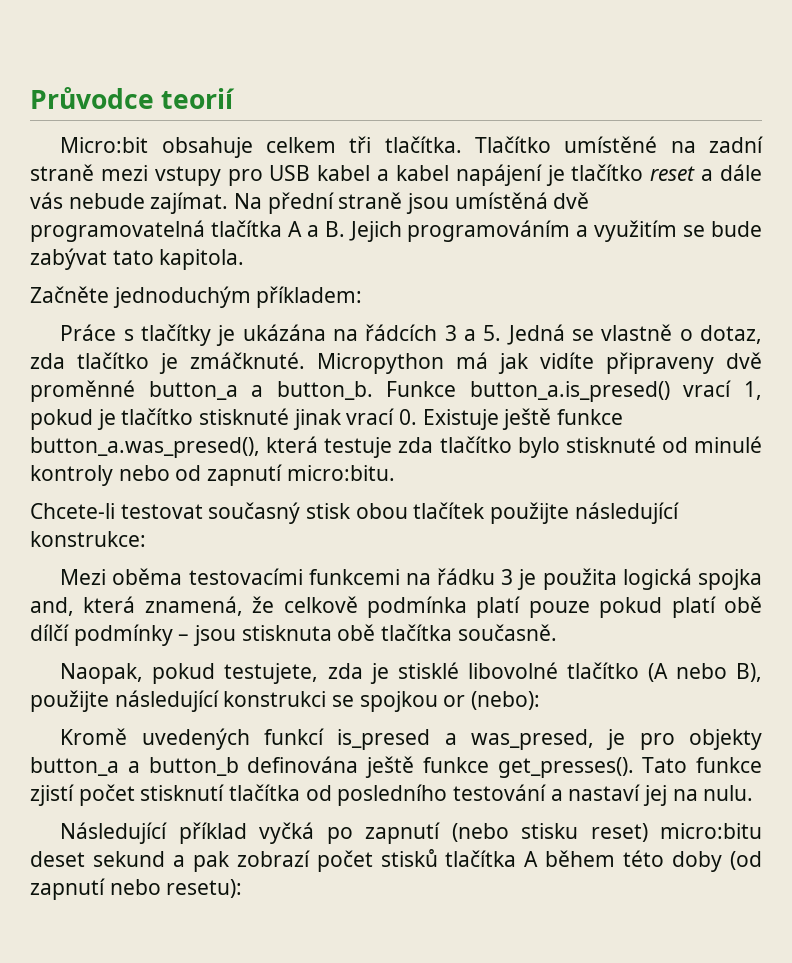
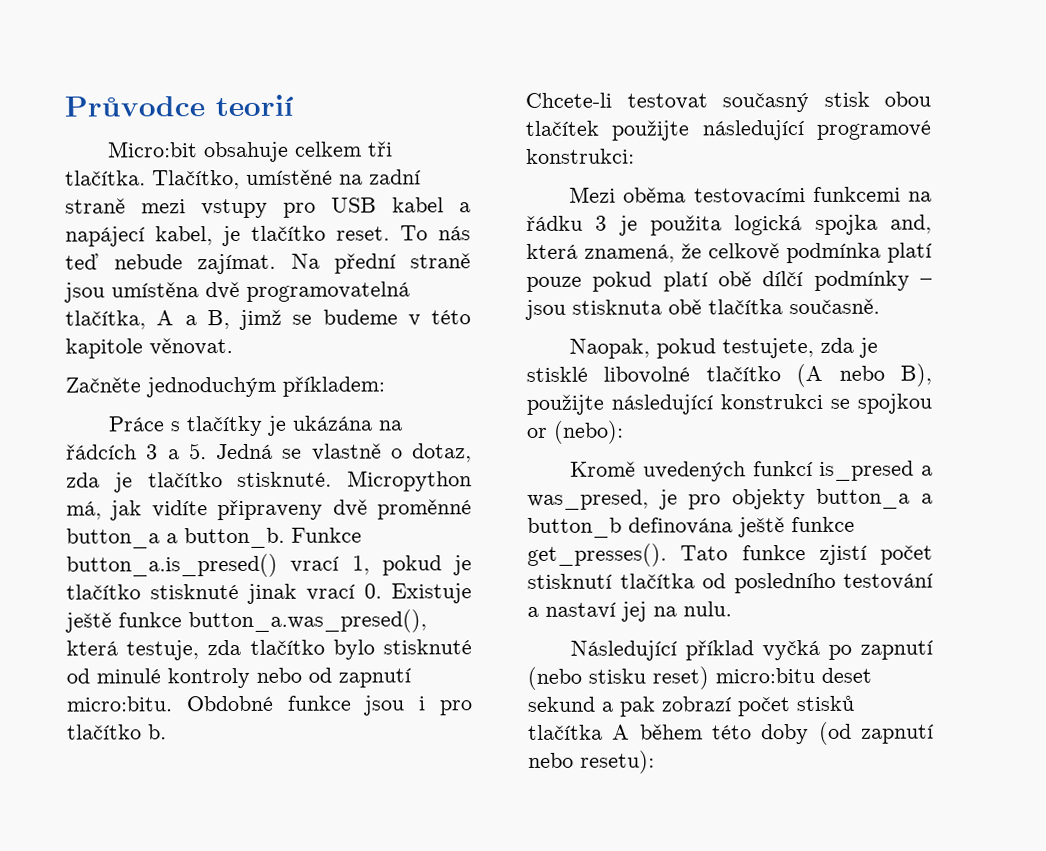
- Tlačítko umístěné na zadní straně mezi vstupy pro USB kabel a kabel napájení je tlačítko reset a dále vás nebude zajímat.
+ Tlačítko, umístěné na zadní straně mezi vstupy pro USB kabel a napájecí kabel, je tlačítko reset. To nás teď nebude zajímat.
- Na přední straně jsou umístěná dvě programovatelná tlačítka A a B. Jejich programováním a využitím se bude zabývat tato kapitola.
+ Na přední straně jsou umístěna dvě programovatelná tlačítka, A a B, jimž se budeme v této kapitole věnovat.
- Práce s tlačítky je ukázána na řádcích 3 a 5. Jedná se vlastně o dotaz, zda tlačítko je zmáčknuté. Micropython má jak vidíte připraveny dvě proměnné button_a a button_b.
+ Práce s tlačítky je ukázána na řádcích 3 a 5. Jedná se vlastně o dotaz, zda je tlačítko stisknuté. Micropython má, jak vidíte připraveny dvě proměnné button_a a button_b.
- Funkce button_a.is_presed() vrací 1, pokud je tlačítko stisknuté jinak vrací 0. Existuje ještě funkce button_a.was_presed(), která testuje zda tlačítko bylo stisknuté od minulé kontroly nebo od zapnutí micro:bitu.
+ Funkce button_a.is_presed() vrací 1, pokud je tlačítko stisknuté jinak vrací 0. Existuje ještě funkce button_a.was_presed(), která testuje, zda tlačítko bylo stisknuté od minulé kontroly nebo od zapnutí micro:bitu. Obdobné funkce jsou i pro tlačítko b.
- Chcete-li testovat současný stisk obou tlačítek použijte následující konstrukce:
+ Chcete-li testovat současný stisk obou tlačítek použijte následující programové konstrukci:

